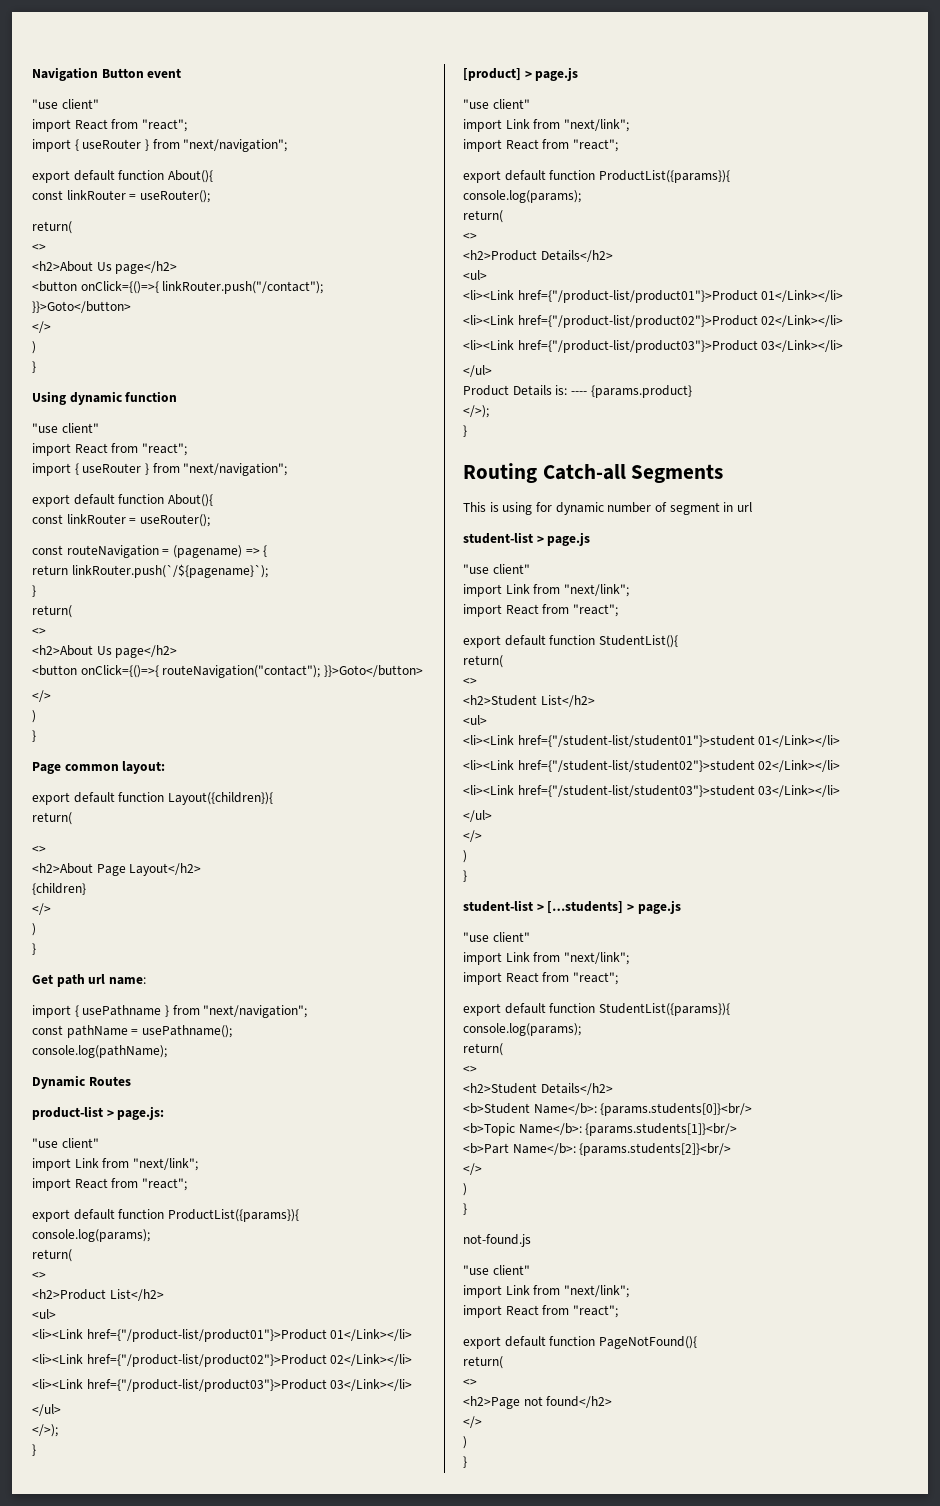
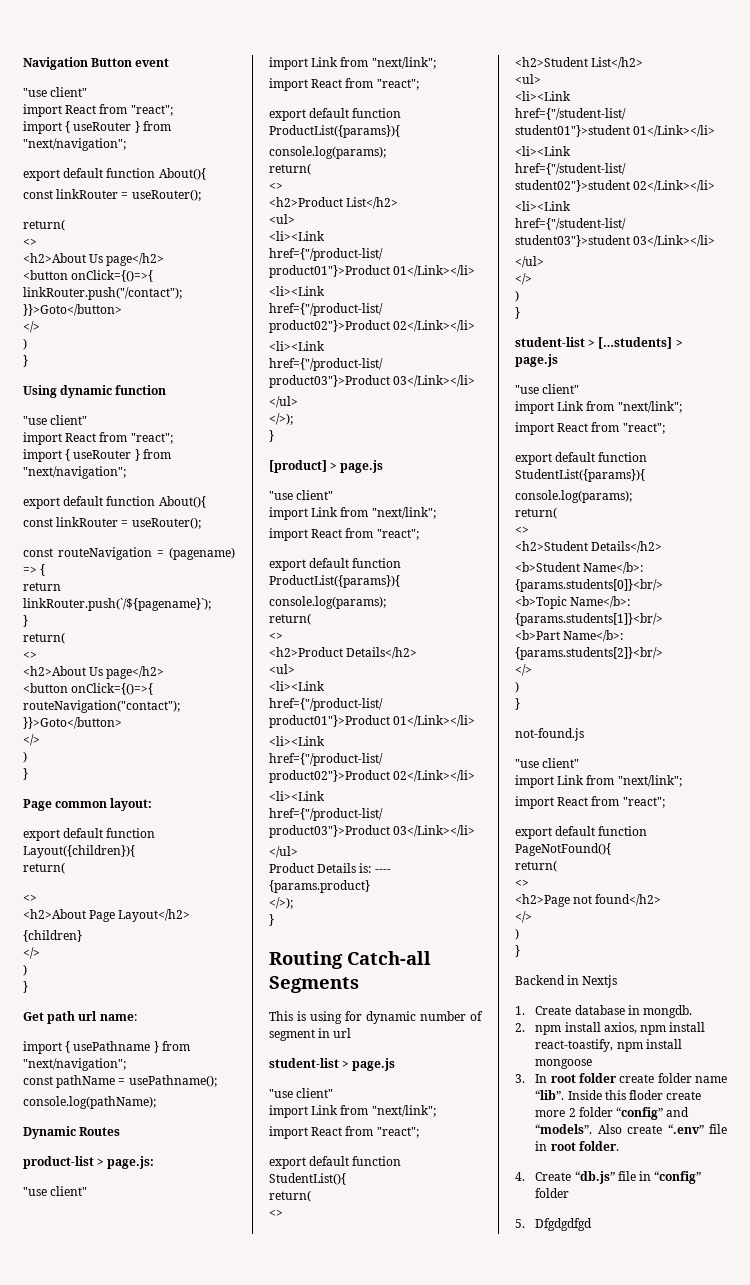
+ Backend in Nextjs
+ 1. Create database in mongdb.
+ 2. npm install axios, npm install react-toastify, npm install mongoose
+ 3. In root folder create folder name “lib”. Inside this floder create more 2 folder “config” and “models”. Also create “.env” file in root folder.
+ 4. Create “db.js” file in “config” folder
+ 5. Dfgdgdfgd

